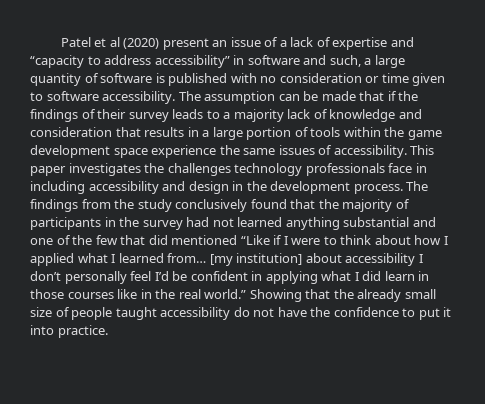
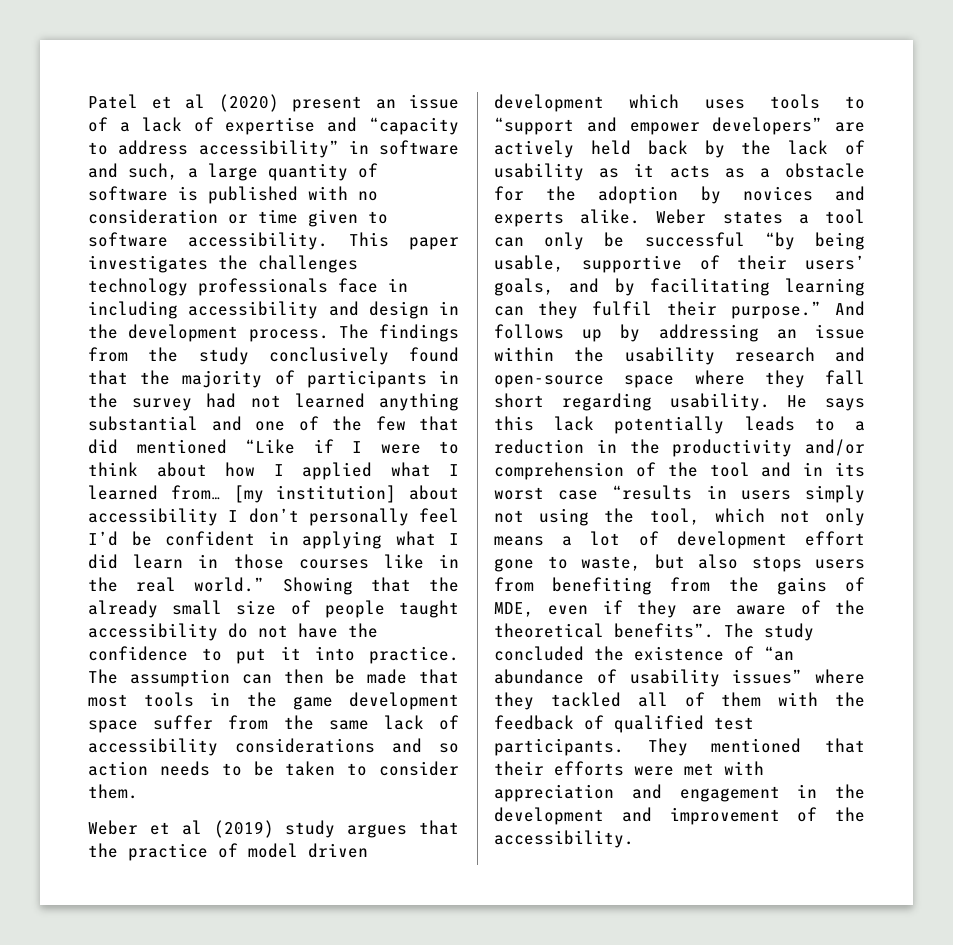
- The assumption can be made that if the findings of their survey leads to a majority lack of knowledge and consideration that results in a large portion of tools within the game development space experience the same issues of accessibility.
+ The assumption can then be made that most tools in the game development space suffer from the same lack of accessibility considerations and so action needs to be taken to consider them.
+ Weber et al (2019) study argues that the practice of model driven development which uses tools to “support and empower developers” are actively held back by the lack of usability as it acts as a obstacle for the adoption by novices and experts alike. Weber states a tool can only be successful “by being usable, supportive of their users’ goals, and by facilitating learning can they fulfil their purpose.” And follows up by addressing an issue within the usability research and open-source space where they fall short regarding usability. He says this lack potentially leads to a reduction in the productivity and/or comprehension of the tool and in its worst case “results in users simply not using the tool, which not only means a lot of development effort gone to waste, but also stops users from benefiting from the gains of MDE, even if they are aware of the theoretical benefits”. The study concluded the existence of “an abundance of usability issues” where they tackled all of them with the feedback of qualified test participants. They mentioned that their efforts were met with appreciation and engagement in the development and improvement of the accessibility.

